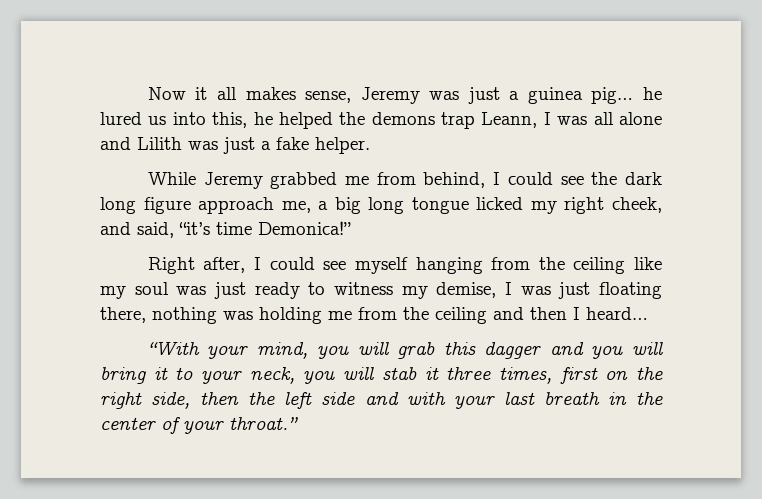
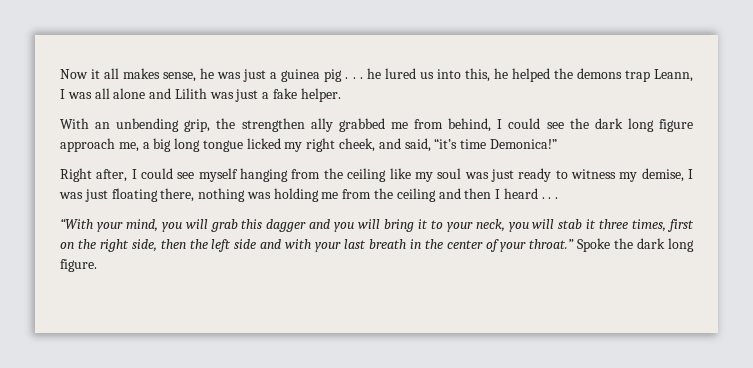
- Now it all makes sense, Jeremy was just a guinea pig… he lured us into this, he helped the demons trap Leann, I was all alone and Lilith was just a fake helper.
+ Now it all makes sense, he was just a guinea pig . . . he lured us into this, he helped the demons trap Leann, I was all alone and Lilith was just a fake helper.
- While Jeremy grabbed me from behind, I could see the dark long figure approach me, a big long tongue licked my right cheek, and said, “it’s time Demonica!”
+ With an unbending grip, the strengthen ally grabbed me from behind, I could see the dark long figure approach me, a big long tongue licked my right cheek, and said, “it’s time Demonica!”
- Right after, I could see myself hanging from the ceiling like my soul was just ready to witness my demise, I was just floating there, nothing was holding me from the ceiling and then I heard…
+ Right after, I could see myself hanging from the ceiling like my soul was just ready to witness my demise, I was just floating there, nothing was holding me from the ceiling and then I heard . . .
+ Spoke the dark long figure.

